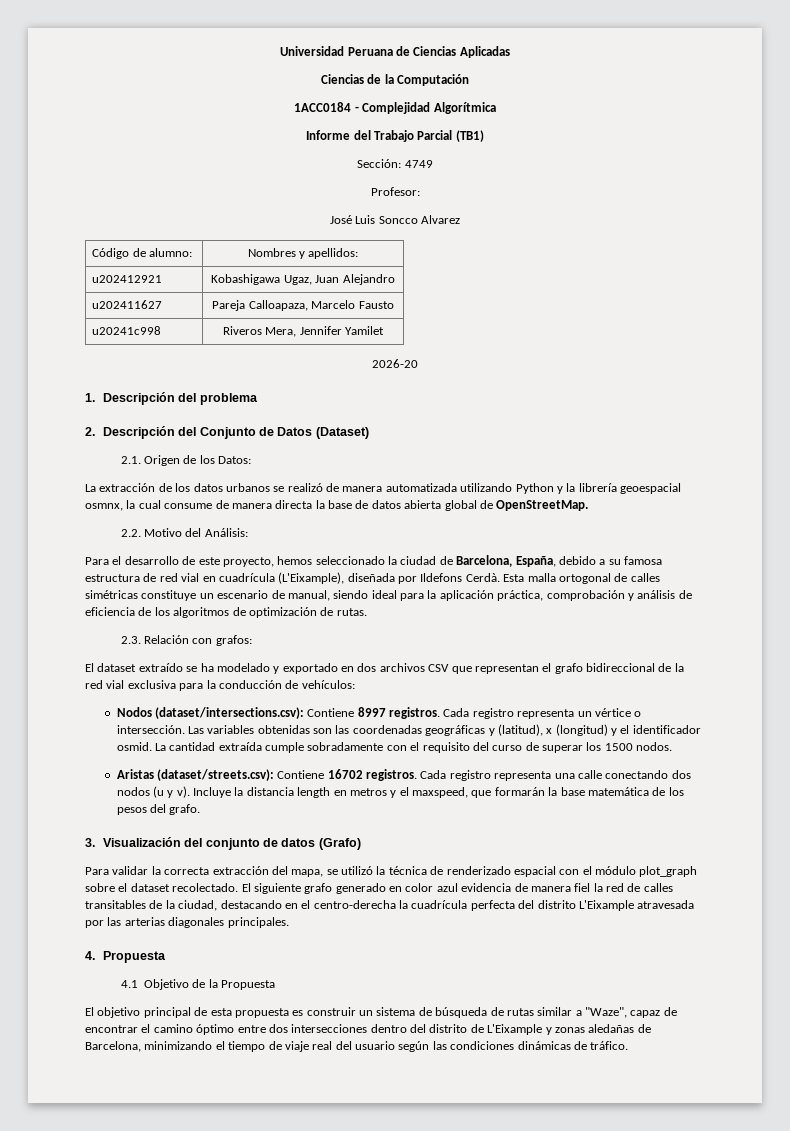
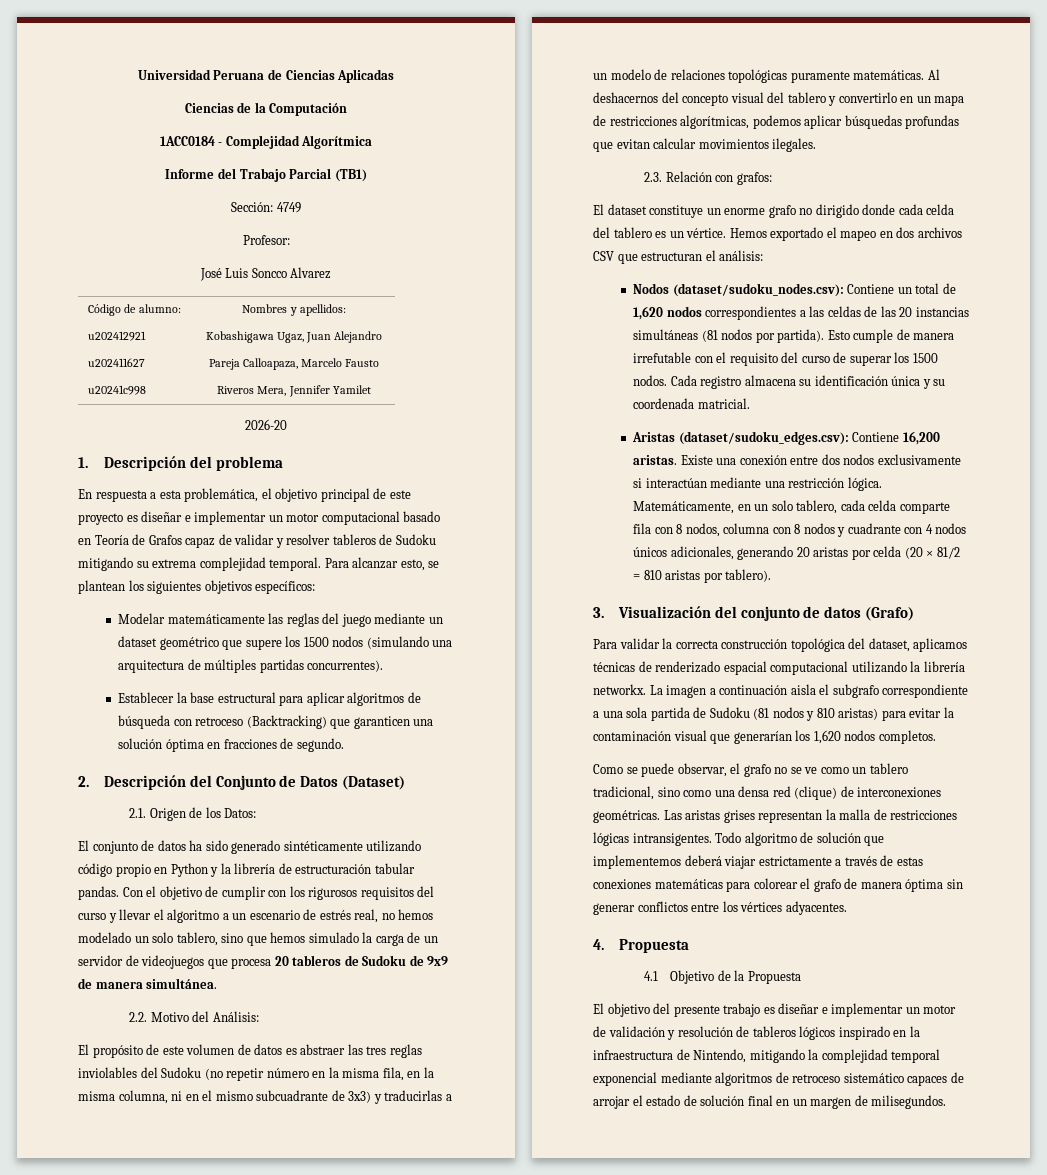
+ En respuesta a esta problemática, el objetivo principal de este proyecto es diseñar e implementar un motor computacional basado en Teoría de Grafos capaz de validar y resolver tableros de Sudoku mitigando su extrema complejidad temporal. Para alcanzar esto, se plantean los siguientes objetivos específicos:
+ Modelar matemáticamente las reglas del juego mediante un dataset geométrico que supere los 1500 nodos (simulando una arquitectura de múltiples partidas concurrentes).
+ Establecer la base estructural para aplicar algoritmos de búsqueda con retroceso (Backtracking) que garanticen una solución óptima en fracciones de segundo.
- La extracción de los datos urbanos se realizó de manera automatizada utilizando Python y la librería geoespacial osmnx, la cual consume de manera directa la base de datos abierta global de OpenStreetMap.
+ El conjunto de datos ha sido generado sintéticamente utilizando código propio en Python y la librería de estructuración tabular pandas. Con el objetivo de cumplir con los rigurosos requisitos del curso y llevar el algoritmo a un escenario de estrés real, no hemos modelado un solo tablero, sino que hemos simulado la carga de un servidor de videojuegos que procesa 20 tableros de Sudoku de 9x9 de manera simultánea.
  2.2. Motivo del Análisis:
- Para el desarrollo de este proyecto, hemos seleccionado la ciudad de Barcelona, España, debido a su famosa estructura de red vial en cuadrícula (L'Eixample), diseñada por Ildefons Cerdà. Esta malla ortogonal de calles simétricas constituye un escenario de manual, siendo ideal para la aplicación práctica, comprobación y análisis de eficiencia de los algoritmos de optimización de rutas.
+ El propósito de este volumen de datos es abstraer las tres reglas inviolables del Sudoku (no repetir número en la misma fila, en la misma columna, ni en el mismo subcuadrante de 3x3) y traducirlas a un modelo de relaciones topológicas puramente matemáticas. Al deshacernos del concepto visual del tablero y convertirlo en un mapa de restricciones algorítmicas, podemos aplicar búsquedas profundas que evitan calcular movimientos ilegales.
- El dataset extraído se ha modelado y exportado en dos archivos CSV que representan el grafo bidireccional de la red vial exclusiva para la conducción de vehículos:
- Nodos (dataset/intersections.csv): Contiene 8997 registros. Cada registro representa un vértice o intersección. Las variables obtenidas son las coordenadas geográficas y (latitud), x (longitud) y el identificador osmid. La cantidad extraída cumple sobradamente con el requisito del curso de superar los 1500 nodos.
- Aristas (dataset/streets.csv): Contiene 16702 registros. Cada registro representa una calle conectando dos nodos (u y v). Incluye la distancia length en metros y el maxspeed, que formarán la base matemática de los pesos del grafo.
+ El dataset constituye un enorme grafo no dirigido donde cada celda del tablero es un vértice. Hemos exportado el mapeo en dos archivos CSV que estructuran el análisis:
+ Nodos (dataset/sudoku_nodes.csv): Contiene un total de 1,620 nodos correspondientes a las celdas de las 20 instancias simultáneas (81 nodos por partida). Esto cumple de manera irrefutable con el requisito del curso de superar los 1500 nodos. Cada registro almacena su identificación única y su coordenada matricial.
+ Aristas (dataset/sudoku_edges.csv): Contiene 16,200 aristas. Existe una conexión entre dos nodos exclusivamente si interactúan mediante una restricción lógica. Matemáticamente, en un solo tablero, cada celda comparte fila con 8 nodos, columna con 8 nodos y cuadrante con 4 nodos únicos adicionales, generando 20 aristas por celda (20 × 81/2 = 810 aristas por tablero).
- Para validar la correcta extracción del mapa, se utilizó la técnica de renderizado espacial con el módulo plot_graph sobre el dataset recolectado. El siguiente grafo generado en color azul evidencia de manera fiel la red de calles transitables de la ciudad, destacando en el centro-derecha la cuadrícula perfecta del distrito L'Eixample atravesada por las arterias diagonales principales.
+ Para validar la correcta construcción topológica del dataset, aplicamos técnicas de renderizado espacial computacional utilizando la librería networkx. La imagen a continuación aisla el subgrafo correspondiente a una sola partida de Sudoku (81 nodos y 810 aristas) para evitar la contaminación visual que generarían los 1,620 nodos completos.
+ Como se puede observar, el grafo no se ve como un tablero tradicional, sino como una densa red (clique) de interconexiones geométricas. Las aristas grises representan la malla de restricciones lógicas intransigentes. Todo algoritmo de solución que implementemos deberá viajar estrictamente a través de estas conexiones matemáticas para colorear el grafo de manera óptima sin generar conflictos entre los vértices adyacentes.
- El objetivo principal de esta propuesta es construir un sistema de búsqueda de rutas similar a "Waze", capaz de encontrar el camino óptimo entre dos intersecciones dentro del distrito de L'Eixample y zonas aledañas de Barcelona, minimizando el tiempo de viaje real del usuario según las condiciones dinámicas de tráfico.
+ El objetivo del presente trabajo es diseñar e implementar un motor de validación y resolución de tableros lógicos inspirado en la infraestructura de Nintendo, mitigando la complejidad temporal exponencial mediante algoritmos de retroceso sistemático capaces de arrojar el estado de solución final en un margen de milisegundos.

